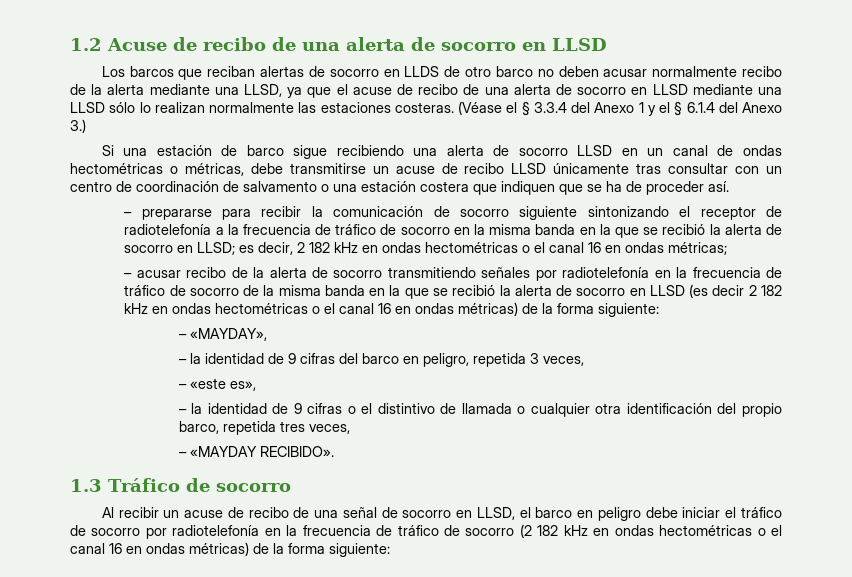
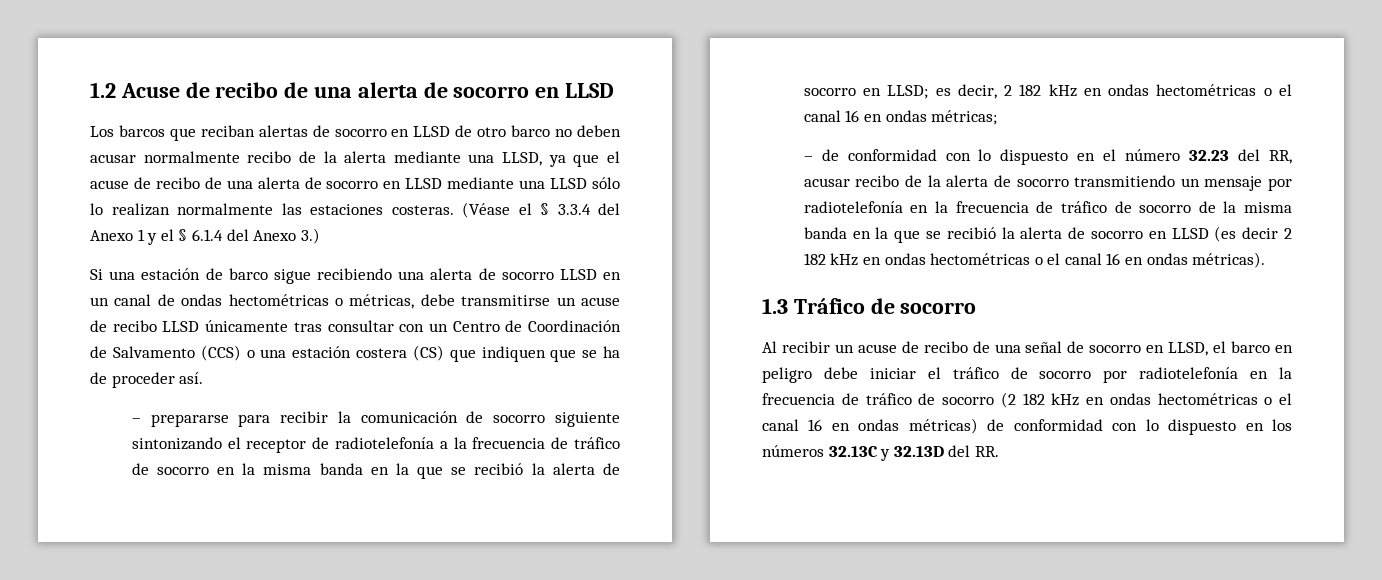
- Los barcos que reciban alertas de socorro en LLDS de otro barco no deben acusar normalmente recibo de la alerta mediante una LLSD, ya que el acuse de recibo de una alerta de socorro en LLSD mediante una LLSD sólo lo realizan normalmente las estaciones costeras.
+ Los barcos que reciban alertas de socorro en LLSD de otro barco no deben acusar normalmente recibo de la alerta mediante una LLSD, ya que el acuse de recibo de una alerta de socorro en LLSD mediante una LLSD sólo lo realizan normalmente las estaciones costeras.
- Si una estación de barco sigue recibiendo una alerta de socorro LLSD en un canal de ondas hectométricas o métricas, debe transmitirse un acuse de recibo LLSD únicamente tras consultar con un centro de coordinación de salvamento o una estación costera que indiquen que se ha de proceder así.
+ Si una estación de barco sigue recibiendo una alerta de socorro LLSD en un canal de ondas hectométricas o métricas, debe transmitirse un acuse de recibo LLSD únicamente tras consultar con un Centro de Coordinación de Salvamento (CCS) o una estación costera (CS) que indiquen que se ha de proceder así.
- – acusar recibo de la alerta de socorro transmitiendo señales por radiotelefonía en la frecuencia de tráfico de socorro de la misma banda en la que se recibió la alerta de socorro en LLSD (es decir 2 182 kHz en ondas hectométricas o el canal 16 en ondas métricas) de la forma siguiente:
- – «MAYDAY»,
- – la identidad de 9 cifras del barco en peligro, repetida 3 veces,
- – «este es»,
- – la identidad de 9 cifras o el distintivo de llamada o cualquier otra identificación del propio barco, repetida tres veces,
- – «MAYDAY RECIBIDO».
+ – de conformidad con lo dispuesto en el número 32.23 del RR, acusar recibo de la alerta de socorro transmitiendo un mensaje por radiotelefonía en la frecuencia de tráfico de socorro de la misma banda en la que se recibió la alerta de socorro en LLSD (es decir 2 182 kHz en ondas hectométricas o el canal 16 en ondas métricas).
- Al recibir un acuse de recibo de una señal de socorro en LLSD, el barco en peligro debe iniciar el tráfico de socorro por radiotelefonía en la frecuencia de tráfico de socorro (2 182 kHz en ondas hectométricas o el canal 16 en ondas métricas) de la forma siguiente:
+ Al recibir un acuse de recibo de una señal de socorro en LLSD, el barco en peligro debe iniciar el tráfico de socorro por radiotelefonía en la frecuencia de tráfico de socorro (2 182 kHz en ondas hectométricas o el canal 16 en ondas métricas) de conformidad con lo dispuesto en los números 32.13C y 32.13D del RR.

